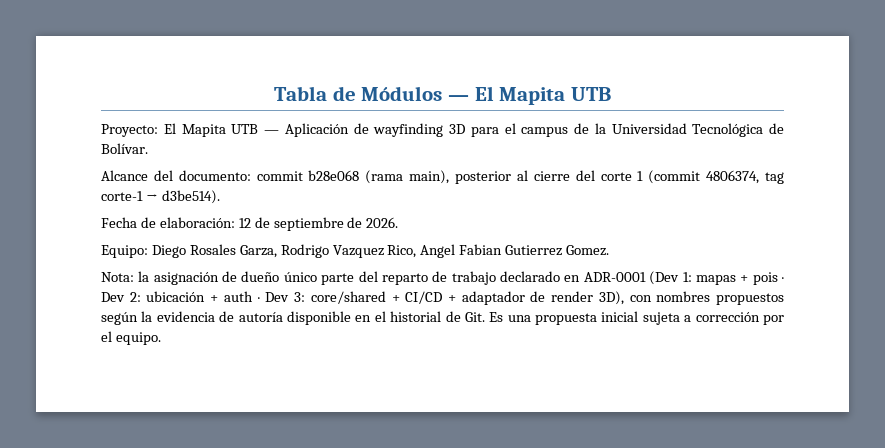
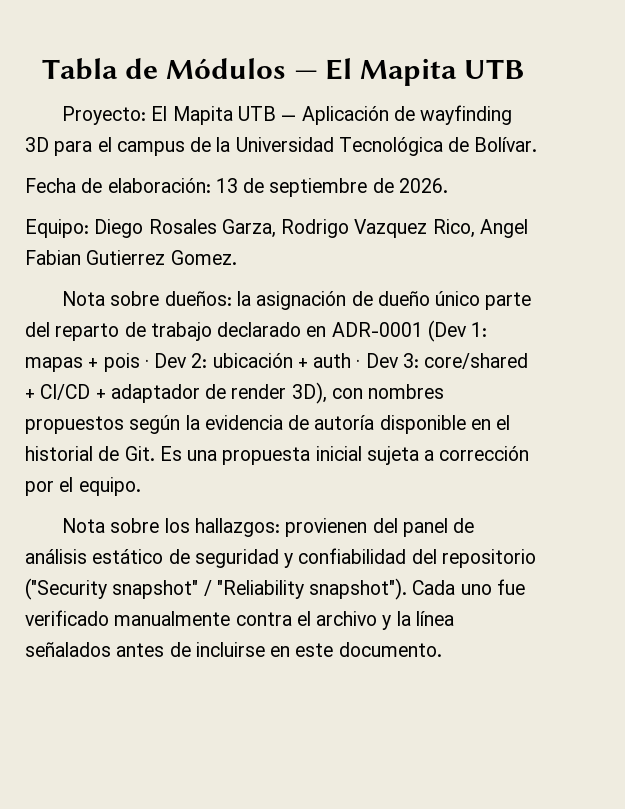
- Alcance del documento: commit b28e068 (rama main), posterior al cierre del corte 1 (commit 4806374, tag corte-1 → d3be514).
- Fecha de elaboración: 12 de septiembre de 2026.
+ Fecha de elaboración: 13 de septiembre de 2026.
- Nota: la asignación de dueño único parte del reparto de trabajo declarado en ADR-0001 (Dev 1: mapas + pois · Dev 2: ubicación + auth · Dev 3: core/shared + CI/CD + adaptador de render 3D), con nombres propuestos según la evidencia de autoría disponible en el historial de Git. Es una propuesta inicial sujeta a corrección por el equipo.
+ Nota sobre dueños: la asignación de dueño único parte del reparto de trabajo declarado en ADR-0001 (Dev 1: mapas + pois · Dev 2: ubicación + auth · Dev 3: core/shared + CI/CD + adaptador de render 3D), con nombres propuestos según la evidencia de autoría disponible en el historial de Git. Es una propuesta inicial sujeta a corrección por el equipo.
+ Nota sobre los hallazgos: provienen del panel de análisis estático de seguridad y confiabilidad del repositorio ("Security snapshot" / "Reliability snapshot"). Cada uno fue verificado manualmente contra el archivo y la línea señalados antes de incluirse en este documento.

